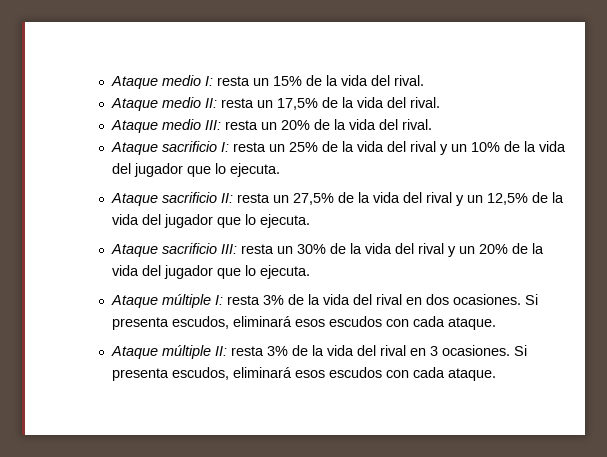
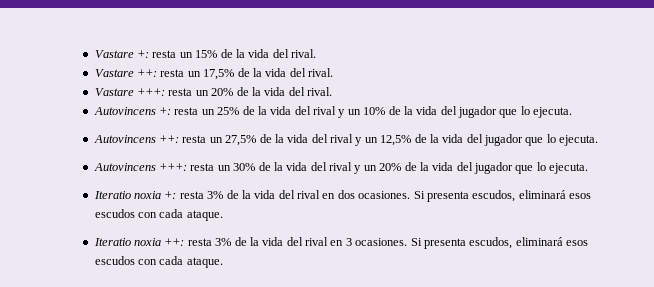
- Ataque medio I: resta un 15% de la vida del rival.
+ Vastare +: resta un 15% de la vida del rival.
- Ataque medio II: resta un 17,5% de la vida del rival.
+ Vastare ++: resta un 17,5% de la vida del rival.
- Ataque medio III: resta un 20% de la vida del rival.
+ Vastare +++: resta un 20% de la vida del rival.
- Ataque sacrificio I: resta un 25% de la vida del rival y un 10% de la vida del jugador que lo ejecuta.
+ Autovincens +: resta un 25% de la vida del rival y un 10% de la vida del jugador que lo ejecuta.
- Ataque sacrificio II: resta un 27,5% de la vida del rival y un 12,5% de la vida del jugador que lo ejecuta.
+ Autovincens ++: resta un 27,5% de la vida del rival y un 12,5% de la vida del jugador que lo ejecuta.
- Ataque sacrificio III: resta un 30% de la vida del rival y un 20% de la vida del jugador que lo ejecuta.
+ Autovincens +++: resta un 30% de la vida del rival y un 20% de la vida del jugador que lo ejecuta.
- Ataque múltiple I: resta 3% de la vida del rival en dos ocasiones.
+ Iteratio noxia +: resta 3% de la vida del rival en dos ocasiones.
- Ataque múltiple II: resta 3% de la vida del rival en 3 ocasiones.
+ Iteratio noxia ++: resta 3% de la vida del rival en 3 ocasiones.

